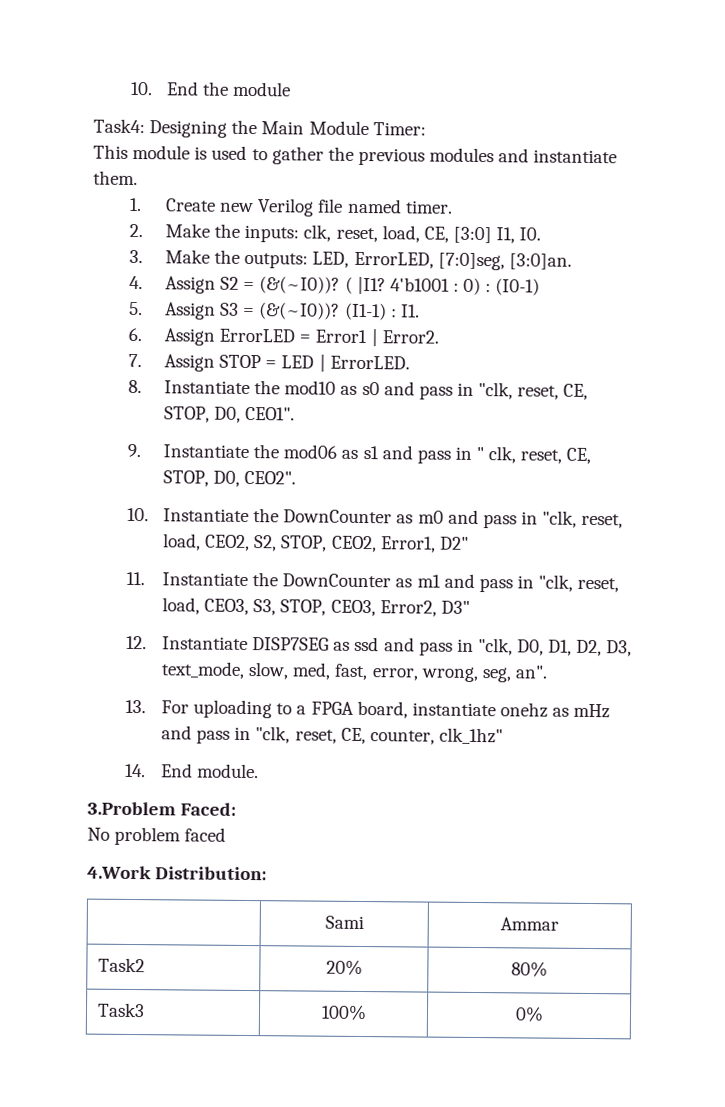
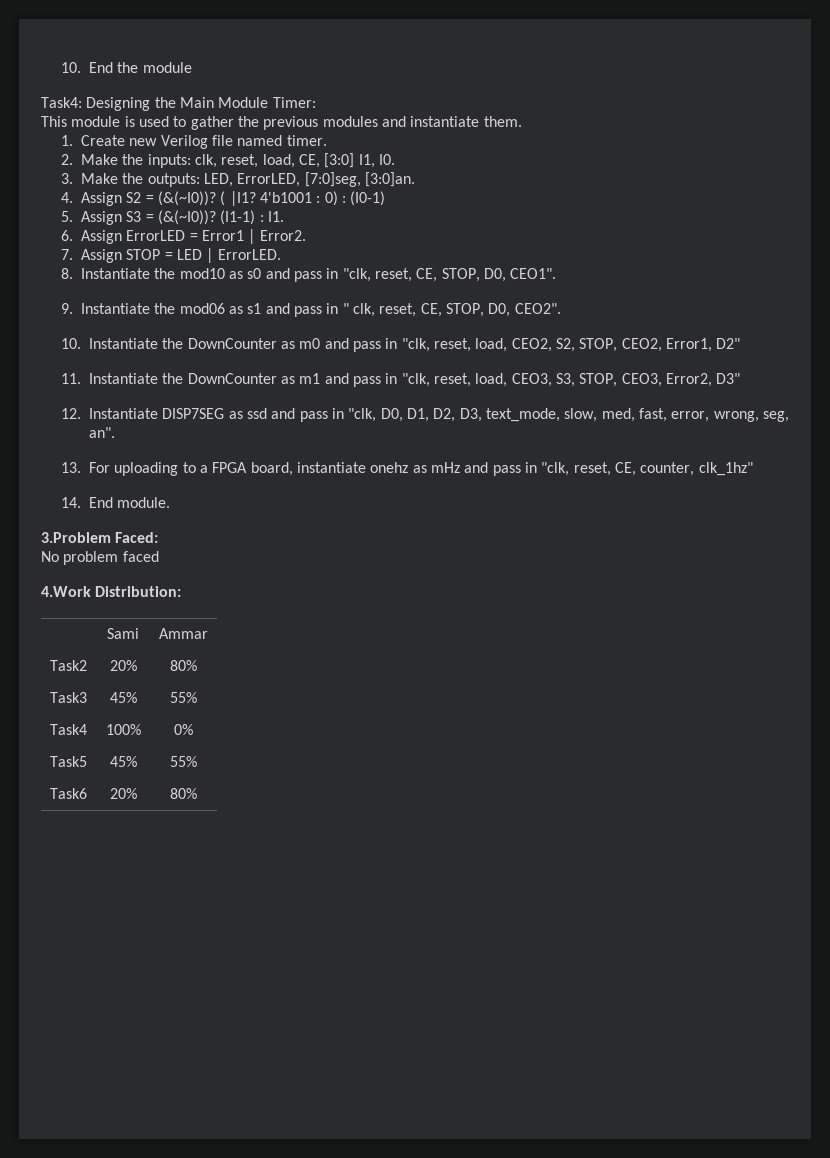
- Task3 | 100% | 0%
+ Task3 | 45% | 55%
+ Task4 | 100% | 0%
+ Task5 | 45% | 55%
+ Task6 | 20% | 80%

